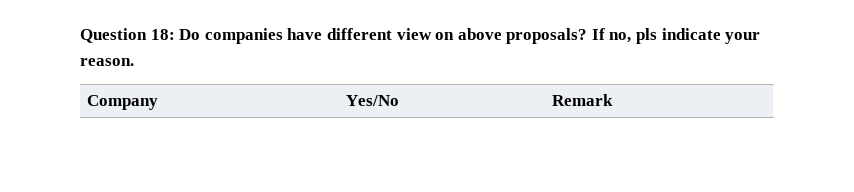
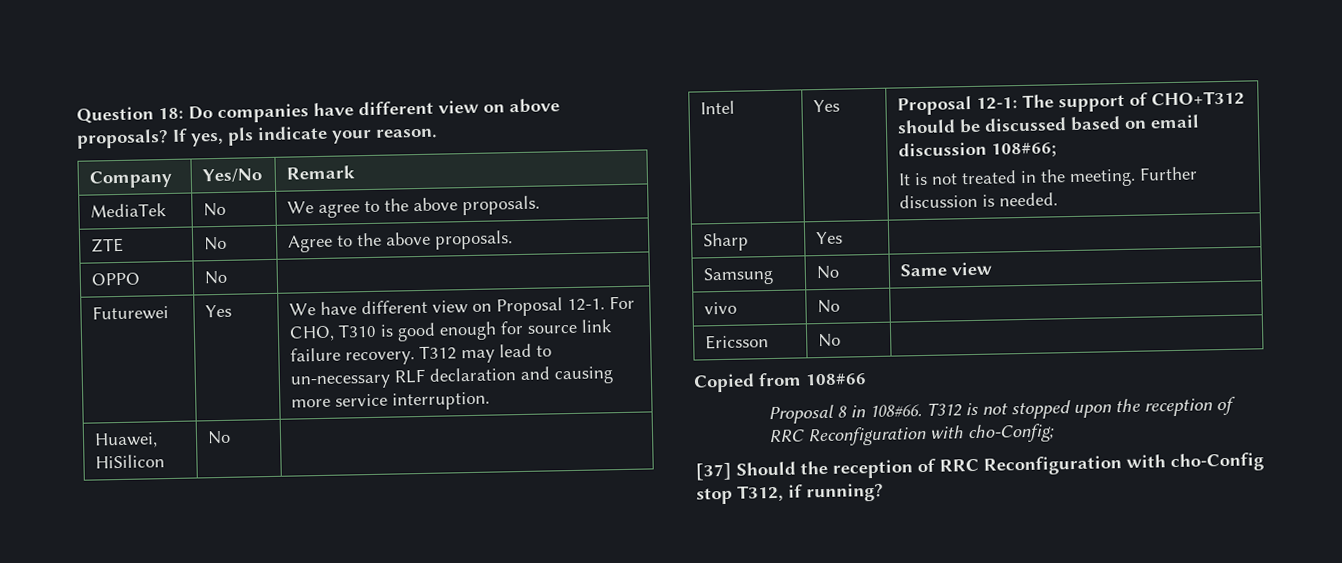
- If no, pls indicate your reason.
+ If yes, pls indicate your reason.
+ MediaTek | No | We agree to the above proposals.
+ ZTE | No | Agree to the above proposals.
+ OPPO | No |
+ Futurewei | Yes | We have different view on Proposal 12-1. For CHO, T310 is good enough for source link failure recovery. T312 may lead to un-necessary RLF declaration and causing more service interruption.
+ Huawei, HiSilicon | No |
+ Intel | Yes | Proposal 12-1: The support of CHO+T312 should be discussed based on email discussion 108#66;
+ It is not treated in the meeting. Further discussion is needed.
+ Sharp | Yes |
+ Samsung | No | Same view
+ vivo | No |
+ Ericsson | No |
+ Copied from 108#66
+ Proposal 8 in 108#66. T312 is not stopped upon the reception of RRC Reconfiguration with cho-Config;
+ [37] Should the reception of RRC Reconfiguration with cho-Config stop T312, if running?

